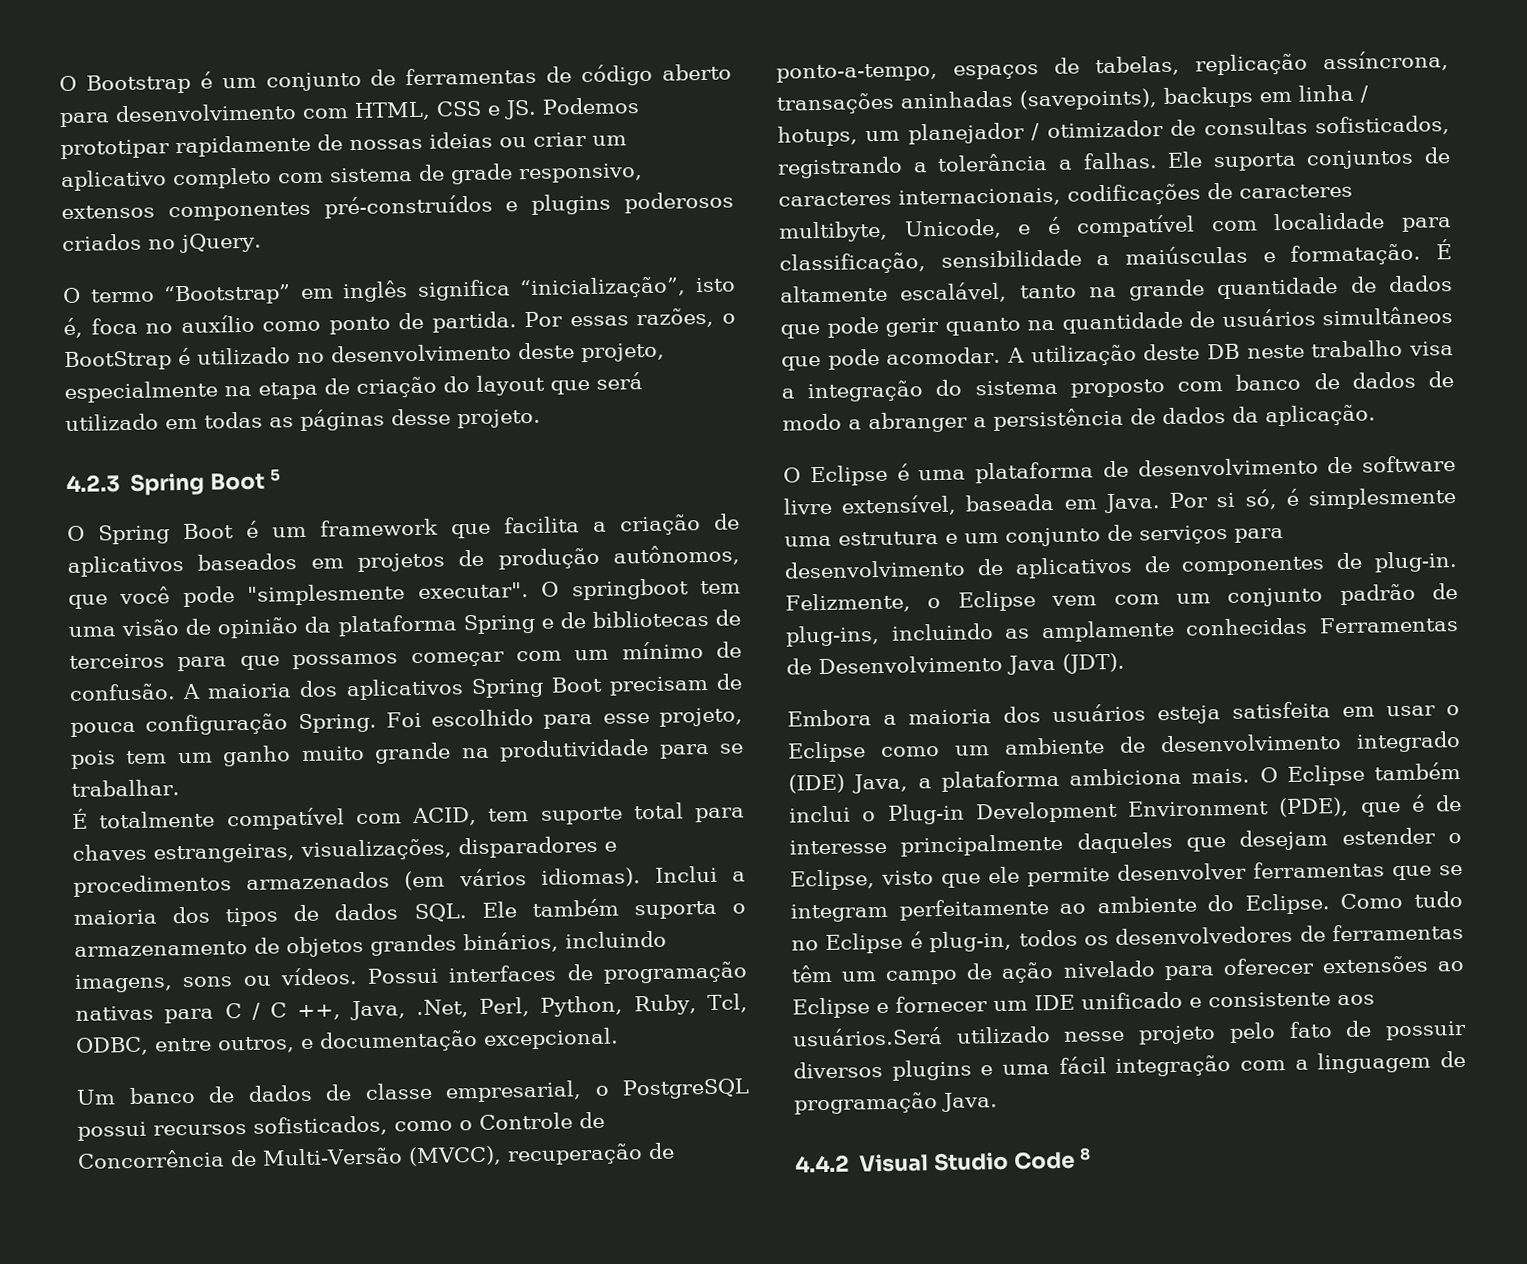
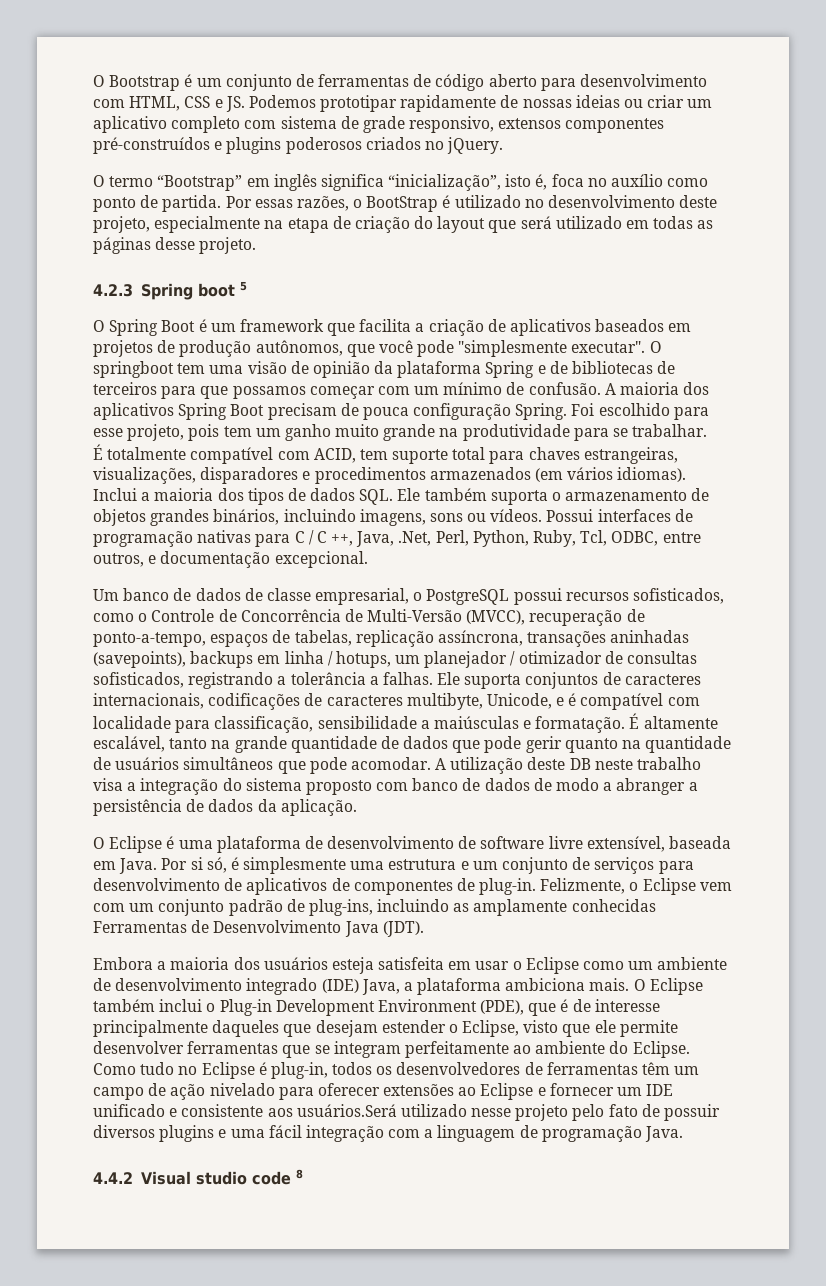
- 4.2.3 Spring Boot 5
+ 4.2.3 Spring boot 5
- 4.4.2 Visual Studio Code 8
+ 4.4.2 Visual studio code 8

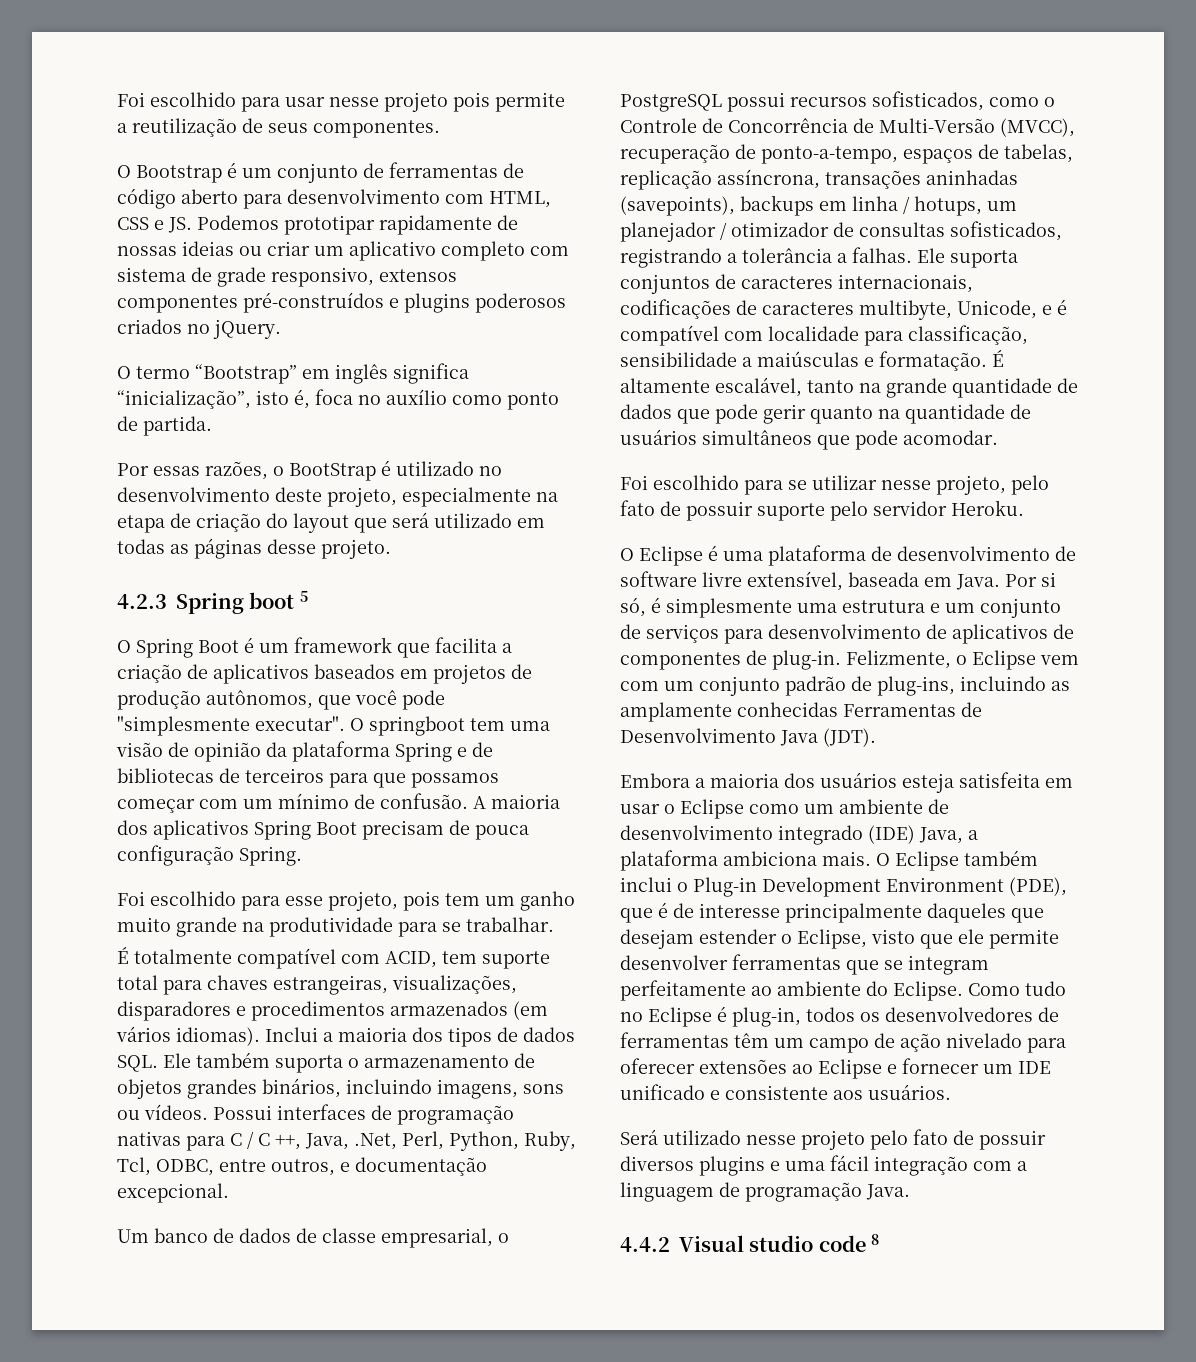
+ Foi escolhido para usar nesse projeto pois permite a reutilização de seus componentes.
- O termo “Bootstrap” em inglês significa “inicialização”, isto é, foca no auxílio como ponto de partida. Por essas razões, o BootStrap é utilizado no desenvolvimento deste projeto, especialmente na etapa de criação do layout que será utilizado em todas as páginas desse projeto.
+ O termo “Bootstrap” em inglês significa “inicialização”, isto é, foca no auxílio como ponto de partida.
+ Por essas razões, o BootStrap é utilizado no desenvolvimento deste projeto, especialmente na etapa de criação do layout que será utilizado em todas as páginas desse projeto.
- A maioria dos aplicativos Spring Boot precisam de pouca configuração Spring. Foi escolhido para esse projeto, pois tem um ganho muito grande na produtividade para se trabalhar.
+ A maioria dos aplicativos Spring Boot precisam de pouca configuração Spring.
+ Foi escolhido para esse projeto, pois tem um ganho muito grande na produtividade para se trabalhar.
- É altamente escalável, tanto na grande quantidade de dados que pode gerir quanto na quantidade de usuários simultâneos que pode acomodar. A utilização deste DB neste trabalho visa a integração do sistema proposto com banco de dados de modo a abranger a persistência de dados da aplicação.
+ É altamente escalável, tanto na grande quantidade de dados que pode gerir quanto na quantidade de usuários simultâneos que pode acomodar.
+ Foi escolhido para se utilizar nesse projeto, pelo fato de possuir suporte pelo servidor Heroku.
- Como tudo no Eclipse é plug-in, todos os desenvolvedores de ferramentas têm um campo de ação nivelado para oferecer extensões ao Eclipse e fornecer um IDE unificado e consistente aos usuários.Será utilizado nesse projeto pelo fato de possuir diversos plugins e uma fácil integração com a linguagem de programação Java.
+ Como tudo no Eclipse é plug-in, todos os desenvolvedores de ferramentas têm um campo de ação nivelado para oferecer extensões ao Eclipse e fornecer um IDE unificado e consistente aos usuários.
+ Será utilizado nesse projeto pelo fato de possuir diversos plugins e uma fácil integração com a linguagem de programação Java.

